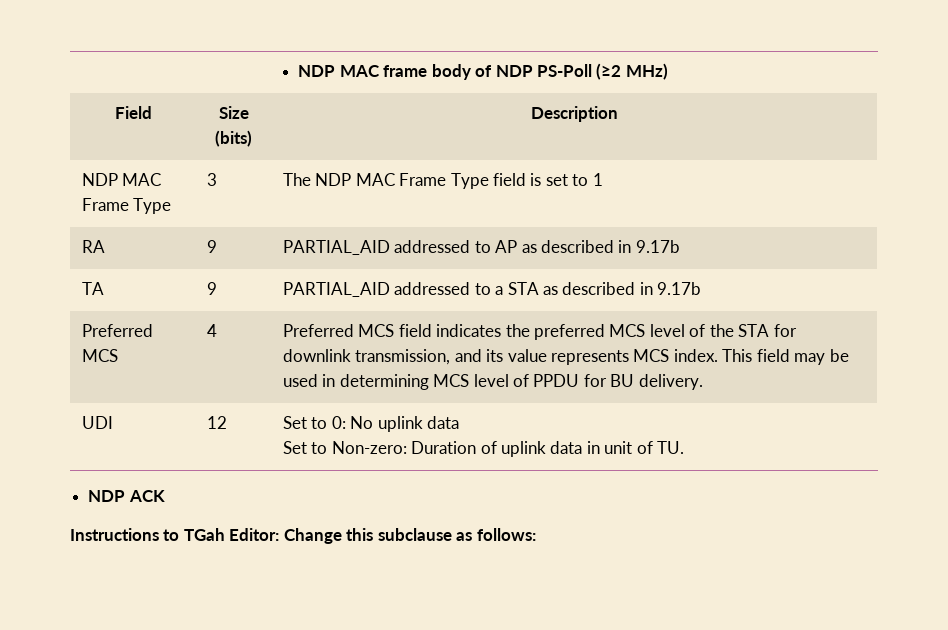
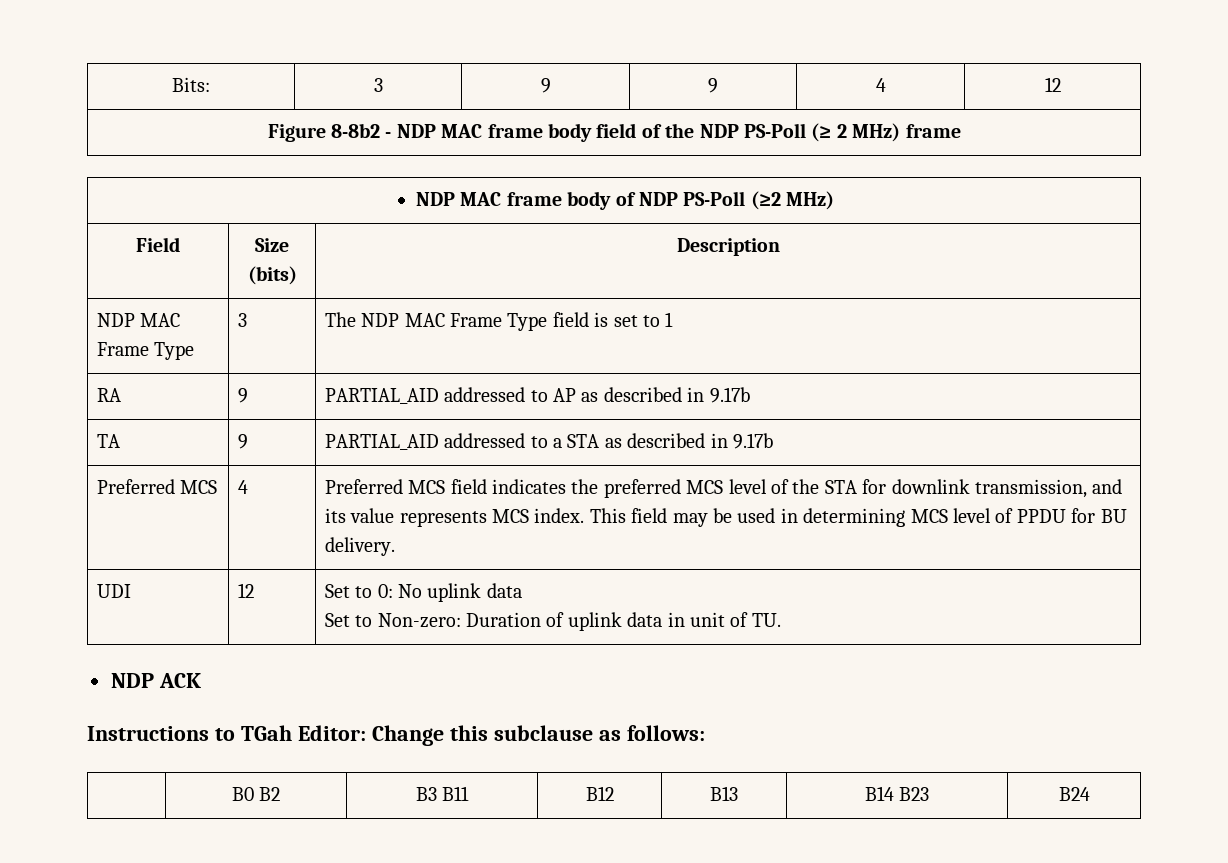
+ Bits: | 3 | 9 | 9 | 4 | 12
+ Figure 8-8b2 - NDP MAC frame body field of the NDP PS-Poll (≥ 2 MHz) frame
+ | B0 B2 | B3 B11 | B12 | B13 | B14 B23 | B24

